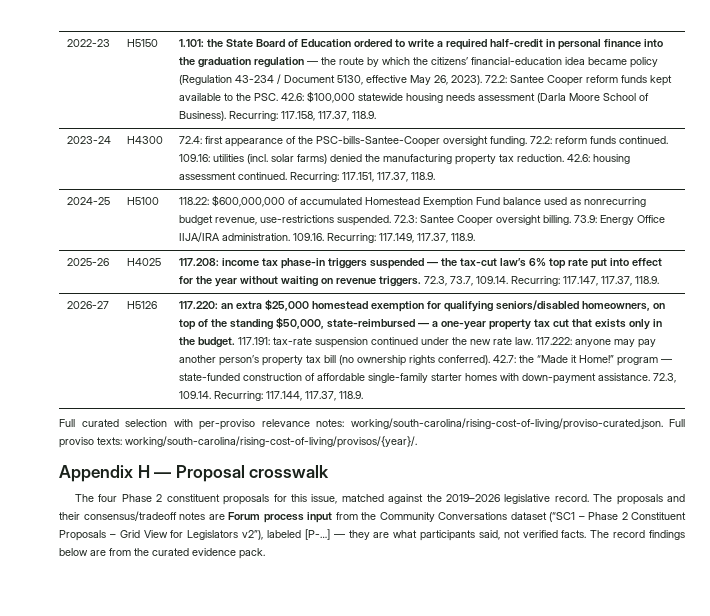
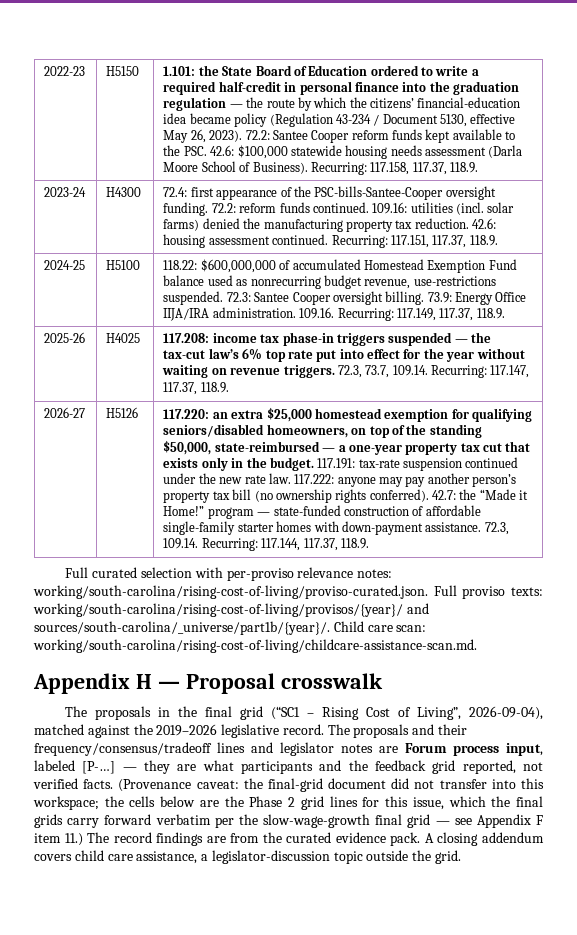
- Full curated selection with per-proviso relevance notes: working/south-carolina/rising-cost-of-living/proviso-curated.json. Full proviso texts: working/south-carolina/rising-cost-of-living/provisos/{year}/.
+ Full curated selection with per-proviso relevance notes: working/south-carolina/rising-cost-of-living/proviso-curated.json. Full proviso texts: working/south-carolina/rising-cost-of-living/provisos/{year}/ and sources/south-carolina/_universe/part1b/{year}/. Child care scan: working/south-carolina/rising-cost-of-living/childcare-assistance-scan.md.
- The four Phase 2 constituent proposals for this issue, matched against the 2019–2026 legislative record.
+ The proposals in the final grid (“SC1 – Rising Cost of Living”, 2026-09-04), matched against the 2019–2026 legislative record.
- The proposals and their consensus/tradeoff notes are Forum process input from the Community Conversations dataset (“SC1 – Phase 2 Constituent Proposals – Grid View for Legislators v2”), labeled [P-…]
+ The proposals and their frequency/consensus/tradeoff lines and legislator notes are Forum process input, labeled [P-…]
- — they are what participants said, not verified facts. The record findings below are from the curated evidence pack.
+ — they are what participants and the feedback grid reported, not verified facts. (Provenance caveat: the final-grid document did not transfer into this workspace; the cells below are the Phase 2 grid lines for this issue, which the final grids carry forward verbatim per the slow-wage-growth final grid — see Appendix F item 11.) The record findings are from the curated evidence pack.
+ A closing addendum covers child care assistance, a legislator-discussion topic outside the grid.

